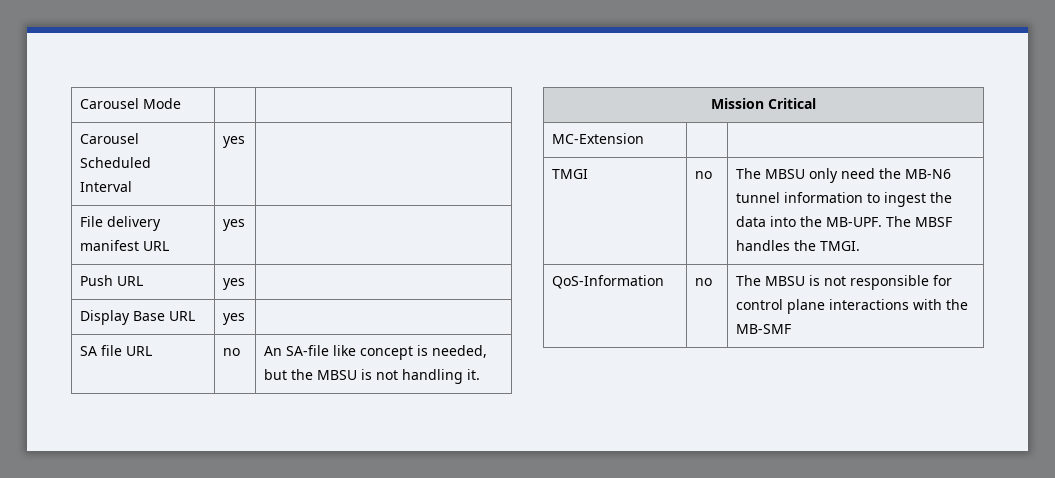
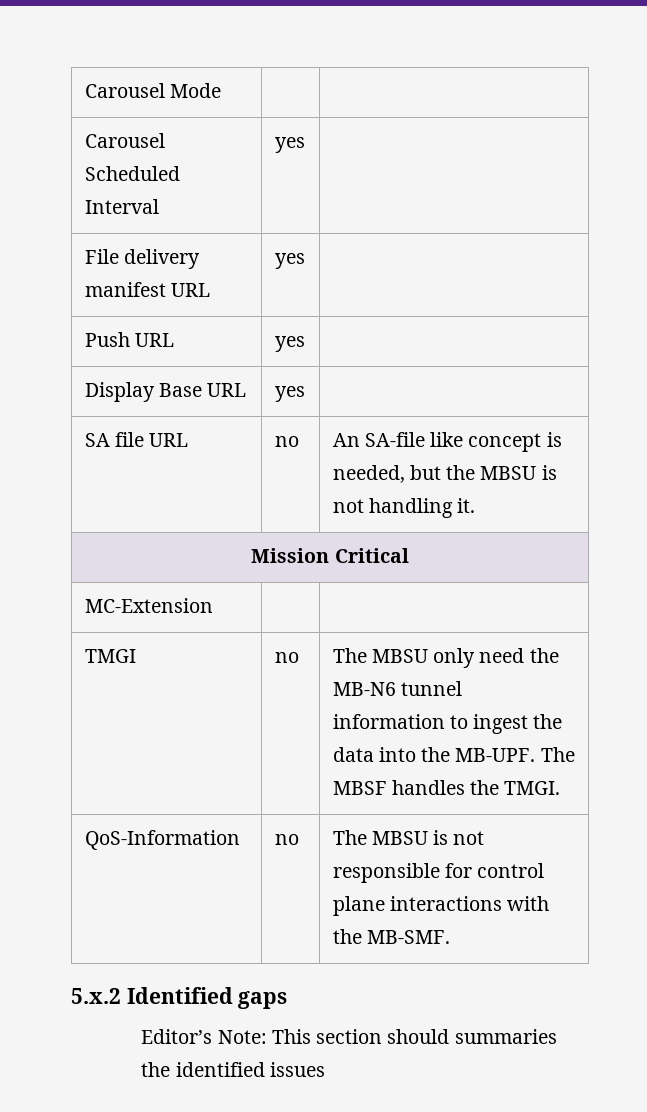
- QoS-Information | no | The MBSU is not responsible for control plane interactions with the MB-SMF
+ QoS-Information | no | The MBSU is not responsible for control plane interactions with the MB-SMF.
+ 5.x.2 Identified gaps
+ Editor’s Note: This section should summaries the identified issues

